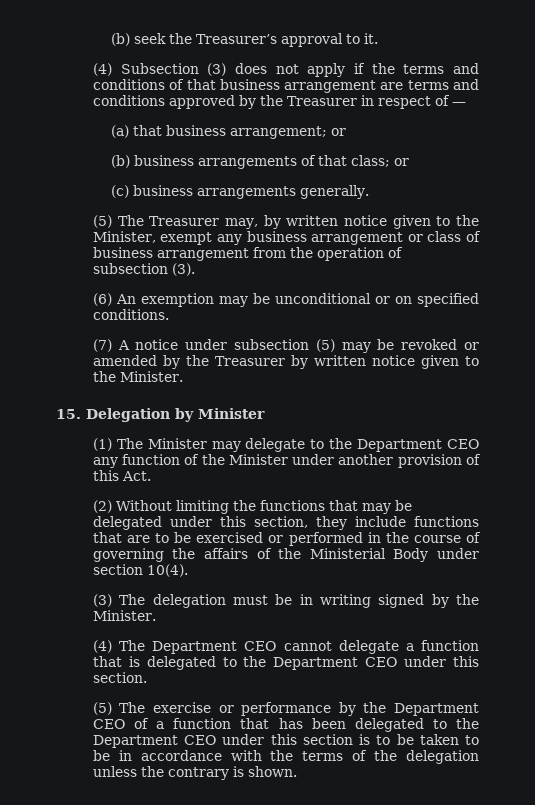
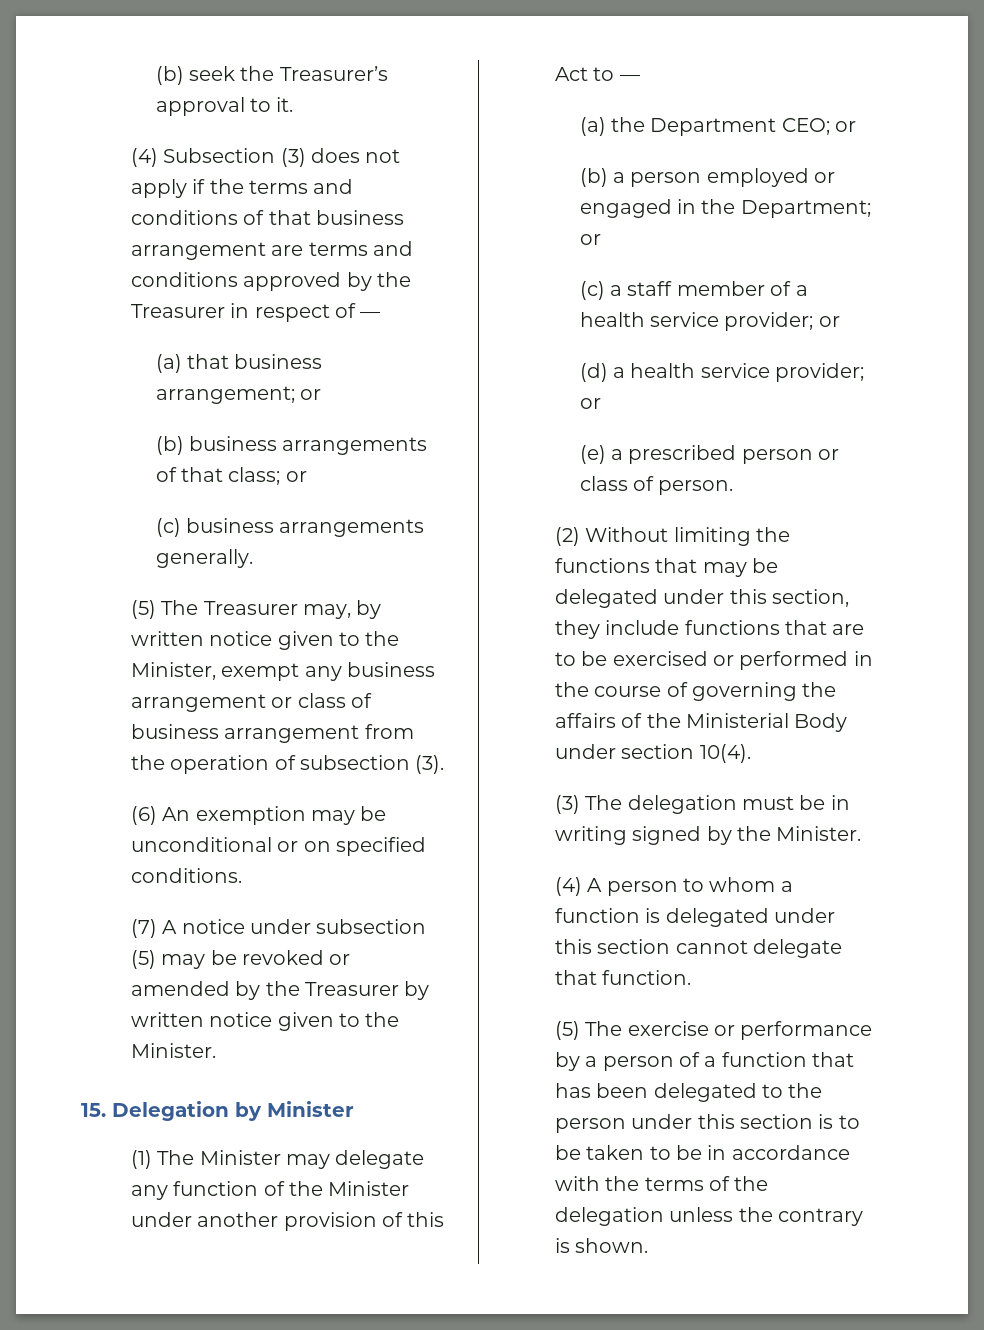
- (1) The Minister may delegate to the Department CEO any function of the Minister under another provision of this Act.
+ (1) The Minister may delegate any function of the Minister under another provision of this Act to —
+ (a) the Department CEO; or
+ (b) a person employed or engaged in the Department; or
+ (c) a staff member of a health service provider; or
+ (d) a health service provider; or
+ (e) a prescribed person or class of person.
- (4) The Department CEO cannot delegate a function that is delegated to the Department CEO under this section.
+ (4) A person to whom a function is delegated under this section cannot delegate that function.
- (5) The exercise or performance by the Department CEO of a function that has been delegated to the Department CEO under this section is to be taken to be in accordance with the terms of the delegation unless the contrary is shown.
+ (5) The exercise or performance by a person of a function that has been delegated to the person under this section is to be taken to be in accordance with the terms of the delegation unless the contrary is shown.

